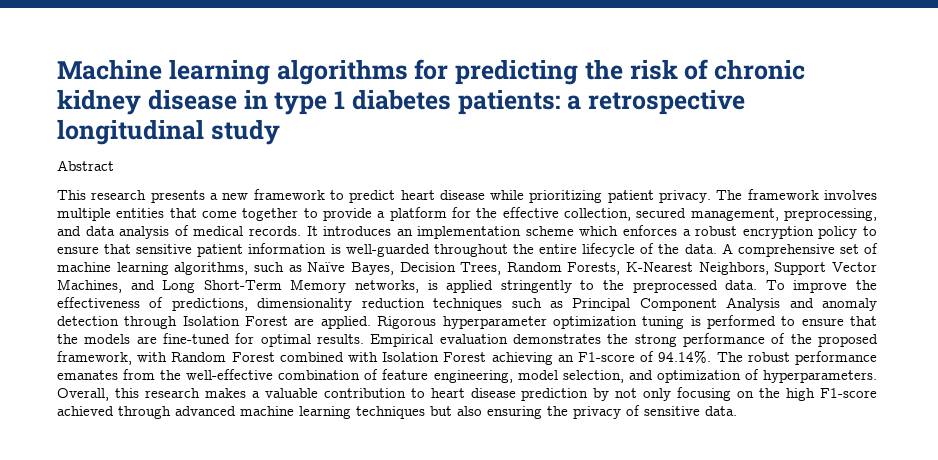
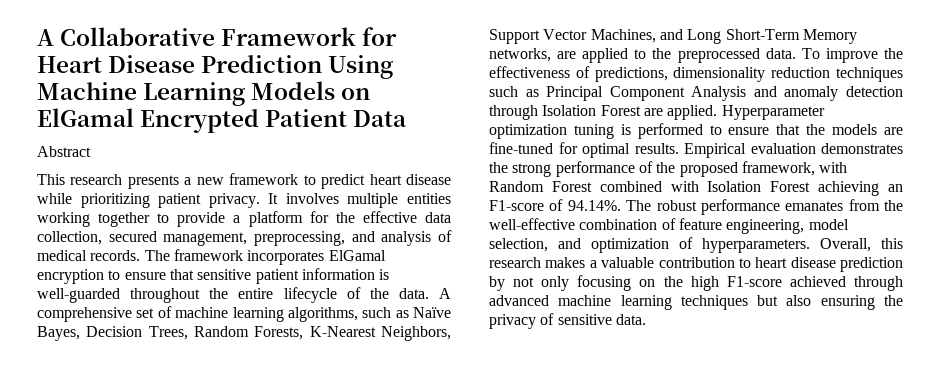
- Machine learning algorithms for predicting the risk of chronic kidney disease in type 1 diabetes patients: a retrospective longitudinal study
+ A Collaborative Framework for Heart Disease Prediction Using Machine Learning Models on ElGamal Encrypted Patient Data
- The framework involves multiple entities that come together to provide a platform for the effective collection, secured management, preprocessing, and data analysis of medical records.
+ It involves multiple entities working together to provide a platform for the effective data collection, secured management, preprocessing, and analysis of medical records.
- It introduces an implementation scheme which enforces a robust encryption policy to ensure that sensitive patient information is well-guarded throughout the entire lifecycle of the data.
+ The framework incorporates ElGamal encryption to ensure that sensitive patient information is well-guarded throughout the entire lifecycle of the data.
- A comprehensive set of machine learning algorithms, such as Naïve Bayes, Decision Trees, Random Forests, K-Nearest Neighbors, Support Vector Machines, and Long Short-Term Memory networks, is applied stringently to the preprocessed data.
+ A comprehensive set of machine learning algorithms, such as Naïve Bayes, Decision Trees, Random Forests, K-Nearest Neighbors, Support Vector Machines, and Long Short-Term Memory networks, are applied to the preprocessed data.
- Rigorous hyperparameter optimization tuning is performed to ensure that the models are fine-tuned for optimal results.
+ Hyperparameter optimization tuning is performed to ensure that the models are fine-tuned for optimal results.

